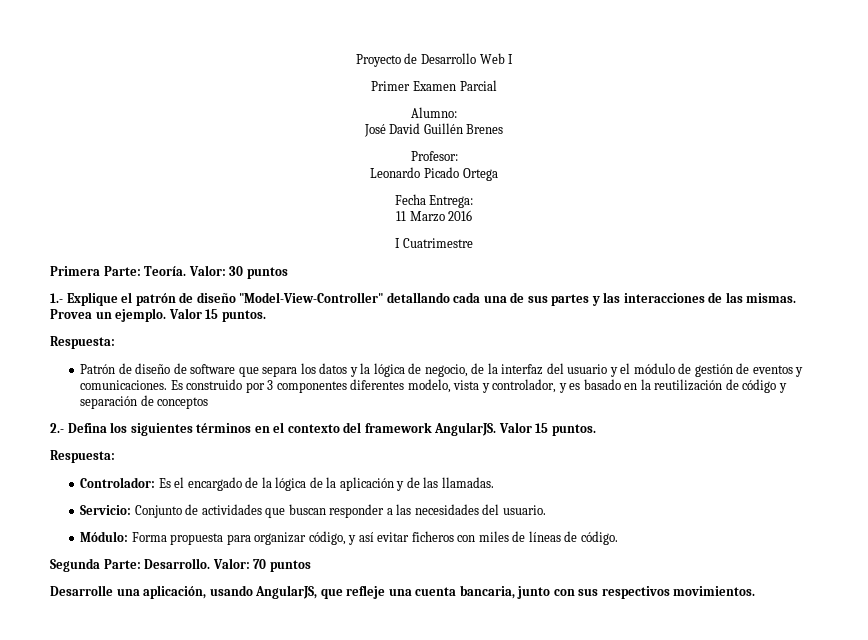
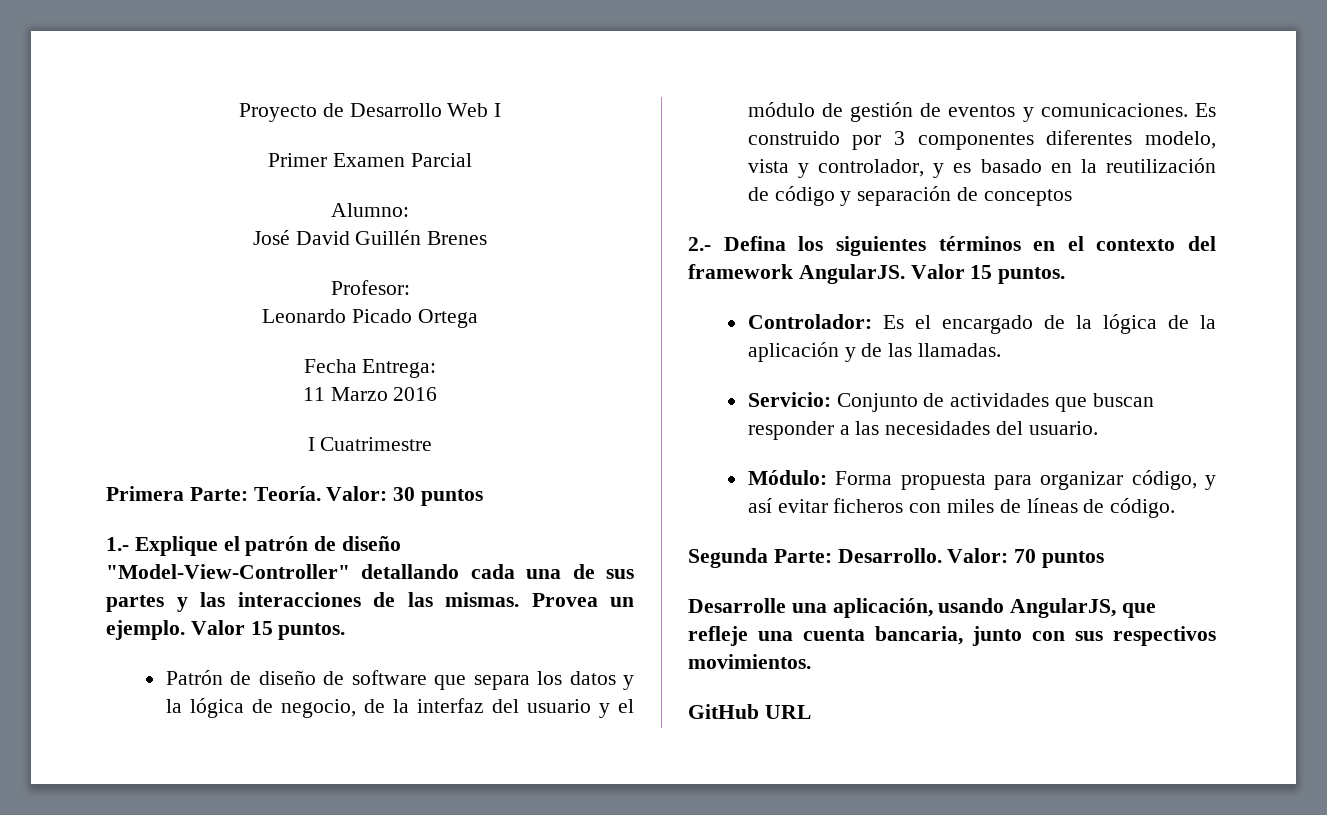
  Provea un ejemplo. Valor 15 puntos.
- Respuesta:
  2.- Defina los siguientes términos en el contexto del framework AngularJS. Valor 15 puntos.
- Respuesta:
+ GitHub URL

